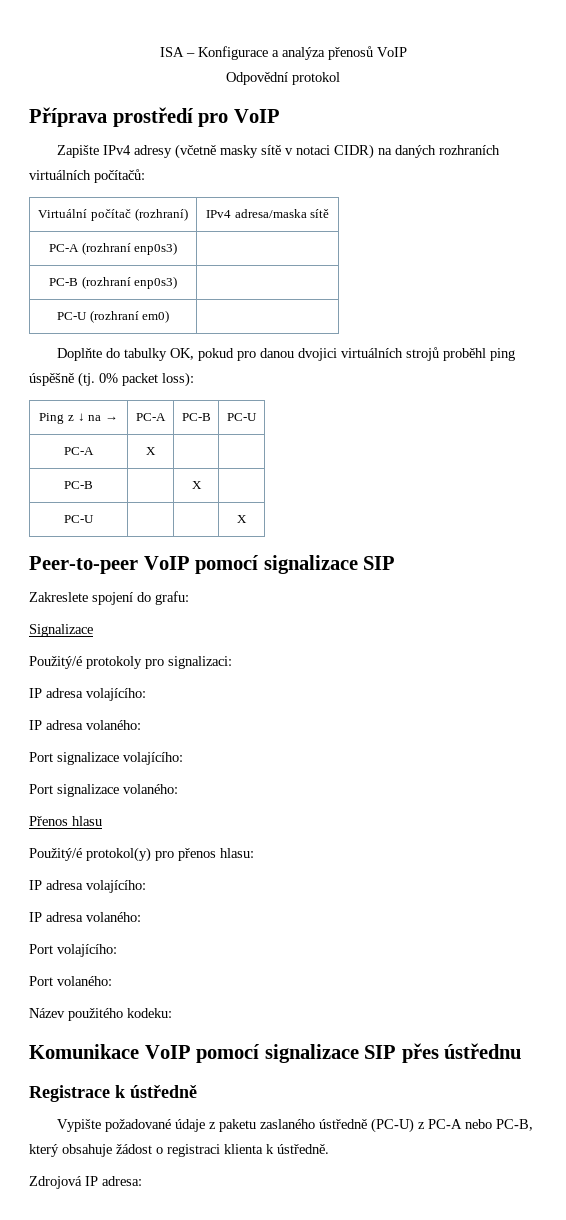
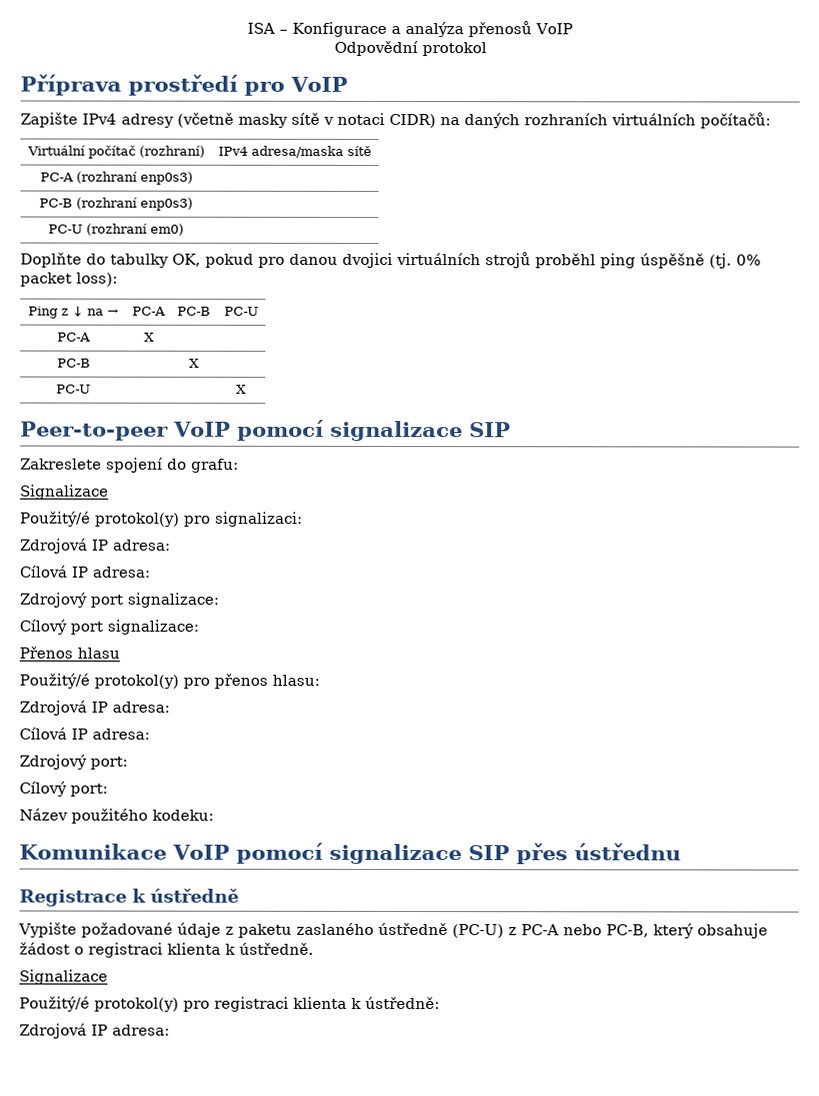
- Použitý/é protokoly pro signalizaci:
- IP adresa volajícího:
- IP adresa volaného:
- Port signalizace volajícího:
- Port signalizace volaného:
+ Použitý/é protokol(y) pro signalizaci:
+ Zdrojová IP adresa:
+ Cílová IP adresa:
+ Zdrojový port signalizace:
+ Cílový port signalizace:
  Použitý/é protokol(y) pro přenos hlasu:
- IP adresa volajícího:
- IP adresa volaného:
- Port volajícího:
- Port volaného:
+ Zdrojová IP adresa:
+ Cílová IP adresa:
+ Zdrojový port:
+ Cílový port:
  Vypište požadované údaje z paketu zaslaného ústředně (PC-U) z PC-A nebo PC-B, který obsahuje žádost o registraci klienta k ústředně.
+ Signalizace
+ Použitý/é protokol(y) pro registraci klienta k ústředně:

